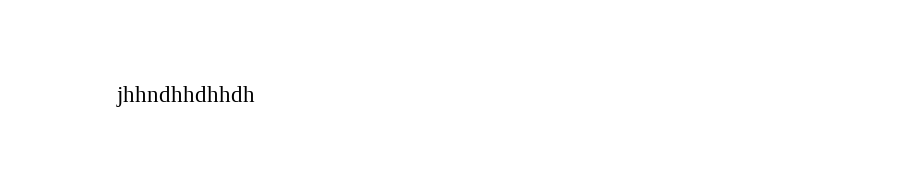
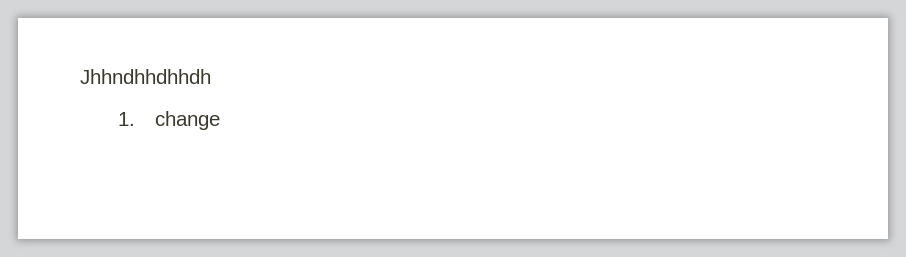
- jhhndhhdhhdh
+ Jhhndhhdhhdh
+ 1. change

